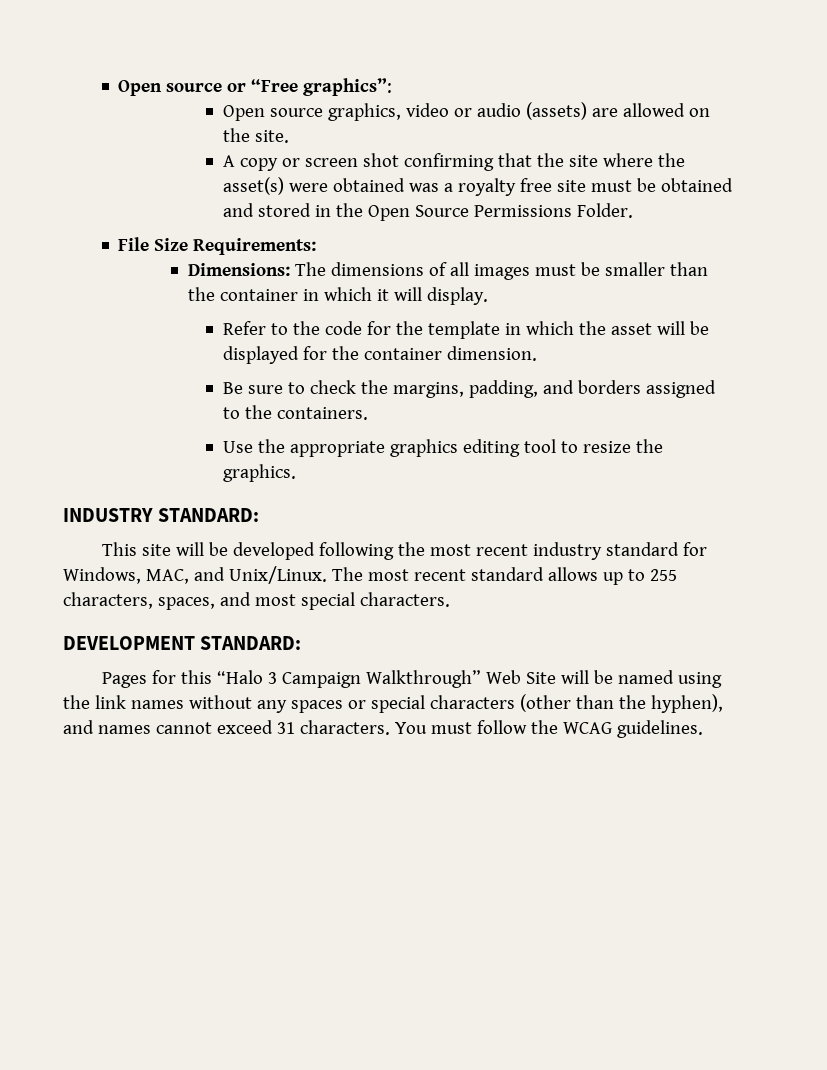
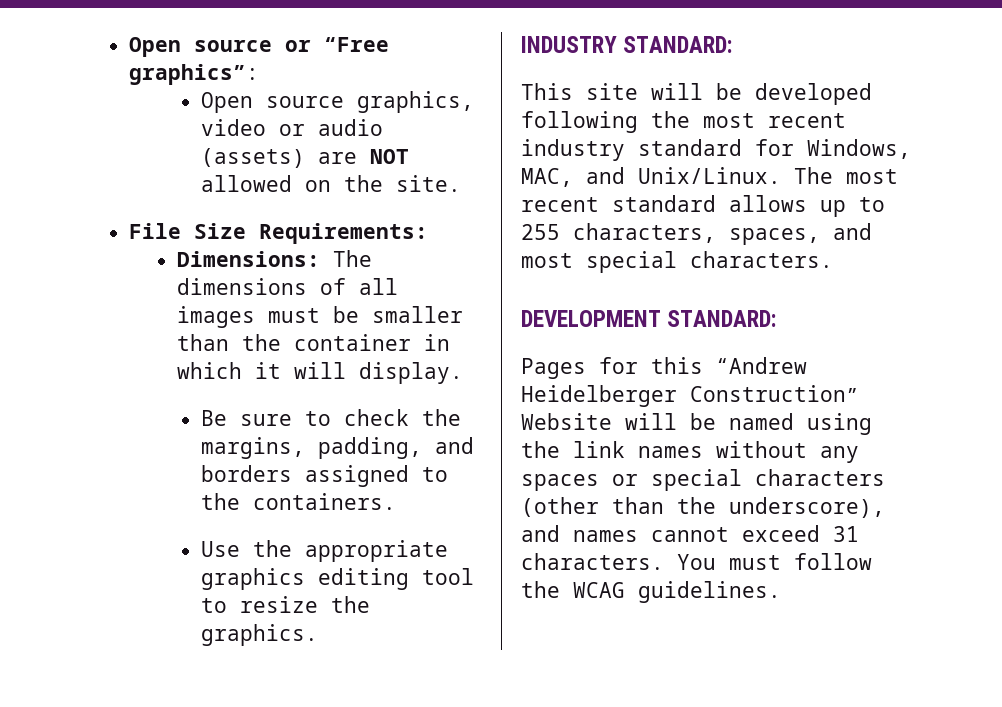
- Open source graphics, video or audio (assets) are allowed on the site.
+ Open source graphics, video or audio (assets) are NOT allowed on the site.
- A copy or screen shot confirming that the site where the asset(s) were obtained was a royalty free site must be obtained and stored in the Open Source Permissions Folder.
- Refer to the code for the template in which the asset will be displayed for the container dimension.
- Pages for this “Halo 3 Campaign Walkthrough” Web Site will be named using the link names without any spaces or special characters (other than the hyphen), and names cannot exceed 31 characters.
+ Pages for this “Andrew Heidelberger Construction” Website will be named using the link names without any spaces or special characters (other than the underscore), and names cannot exceed 31 characters.

